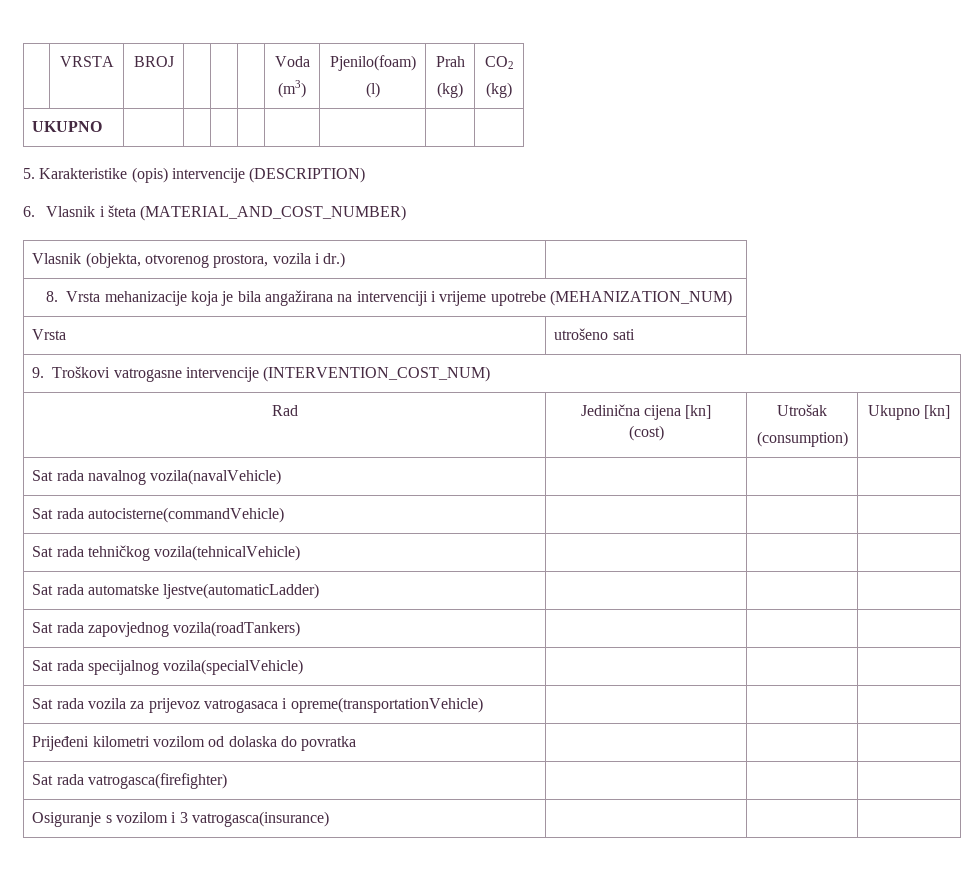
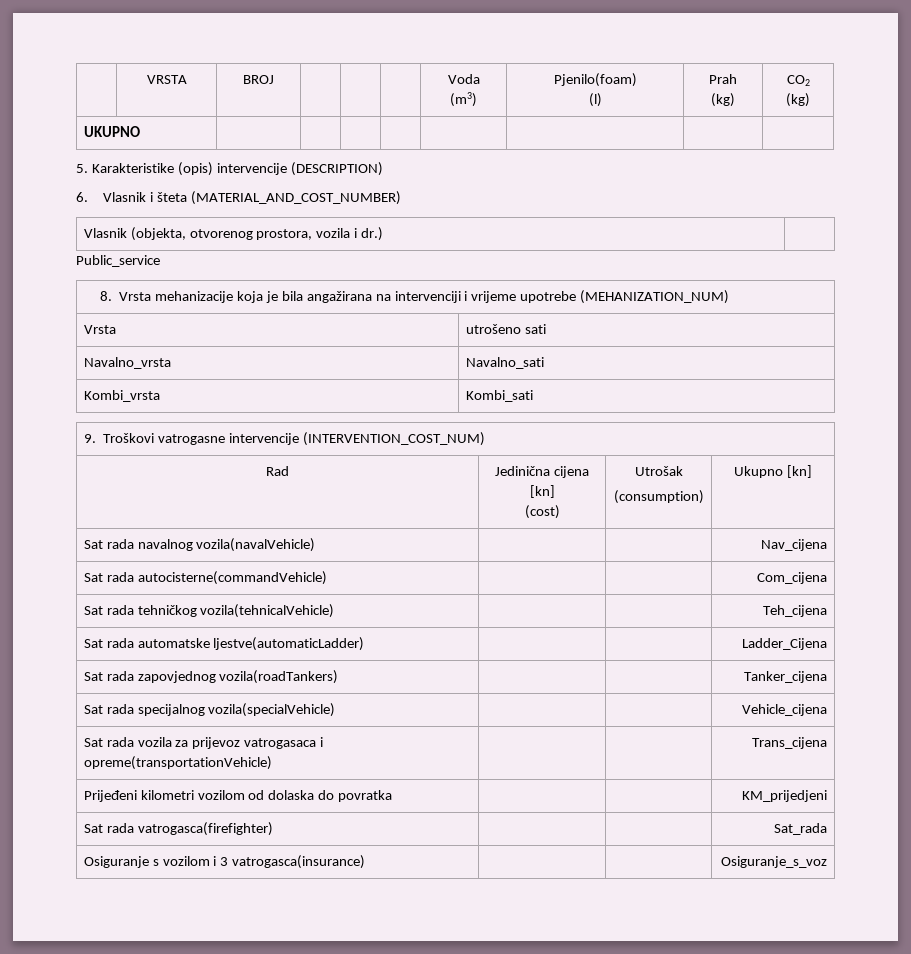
+ Public_service
+ Navalno_vrsta | Navalno_sati
+ Kombi_vrsta | Kombi_sati
- Sat rada navalnog vozila(navalVehicle) | | |
+ Sat rada navalnog vozila(navalVehicle) | | | Nav_cijena
- Sat rada autocisterne(commandVehicle) | | |
+ Sat rada autocisterne(commandVehicle) | | | Com_cijena
- Sat rada tehničkog vozila(tehnicalVehicle) | | |
+ Sat rada tehničkog vozila(tehnicalVehicle) | | | Teh_cijena
- Sat rada automatske ljestve(automaticLadder) | | |
+ Sat rada automatske ljestve(automaticLadder) | | | Ladder_Cijena
- Sat rada zapovjednog vozila(roadTankers) | | |
+ Sat rada zapovjednog vozila(roadTankers) | | | Tanker_cijena
- Sat rada specijalnog vozila(specialVehicle) | | |
+ Sat rada specijalnog vozila(specialVehicle) | | | Vehicle_cijena
- Sat rada vozila za prijevoz vatrogasaca i opreme(transportationVehicle) | | |
+ Sat rada vozila za prijevoz vatrogasaca i opreme(transportationVehicle) | | | Trans_cijena
- Prijeđeni kilometri vozilom od dolaska do povratka | | |
+ Prijeđeni kilometri vozilom od dolaska do povratka | | | KM_prijedjeni
- Sat rada vatrogasca(firefighter) | | |
+ Sat rada vatrogasca(firefighter) | | | Sat_rada
- Osiguranje s vozilom i 3 vatrogasca(insurance) | | |
+ Osiguranje s vozilom i 3 vatrogasca(insurance) | | | Osiguranje_s_voz

